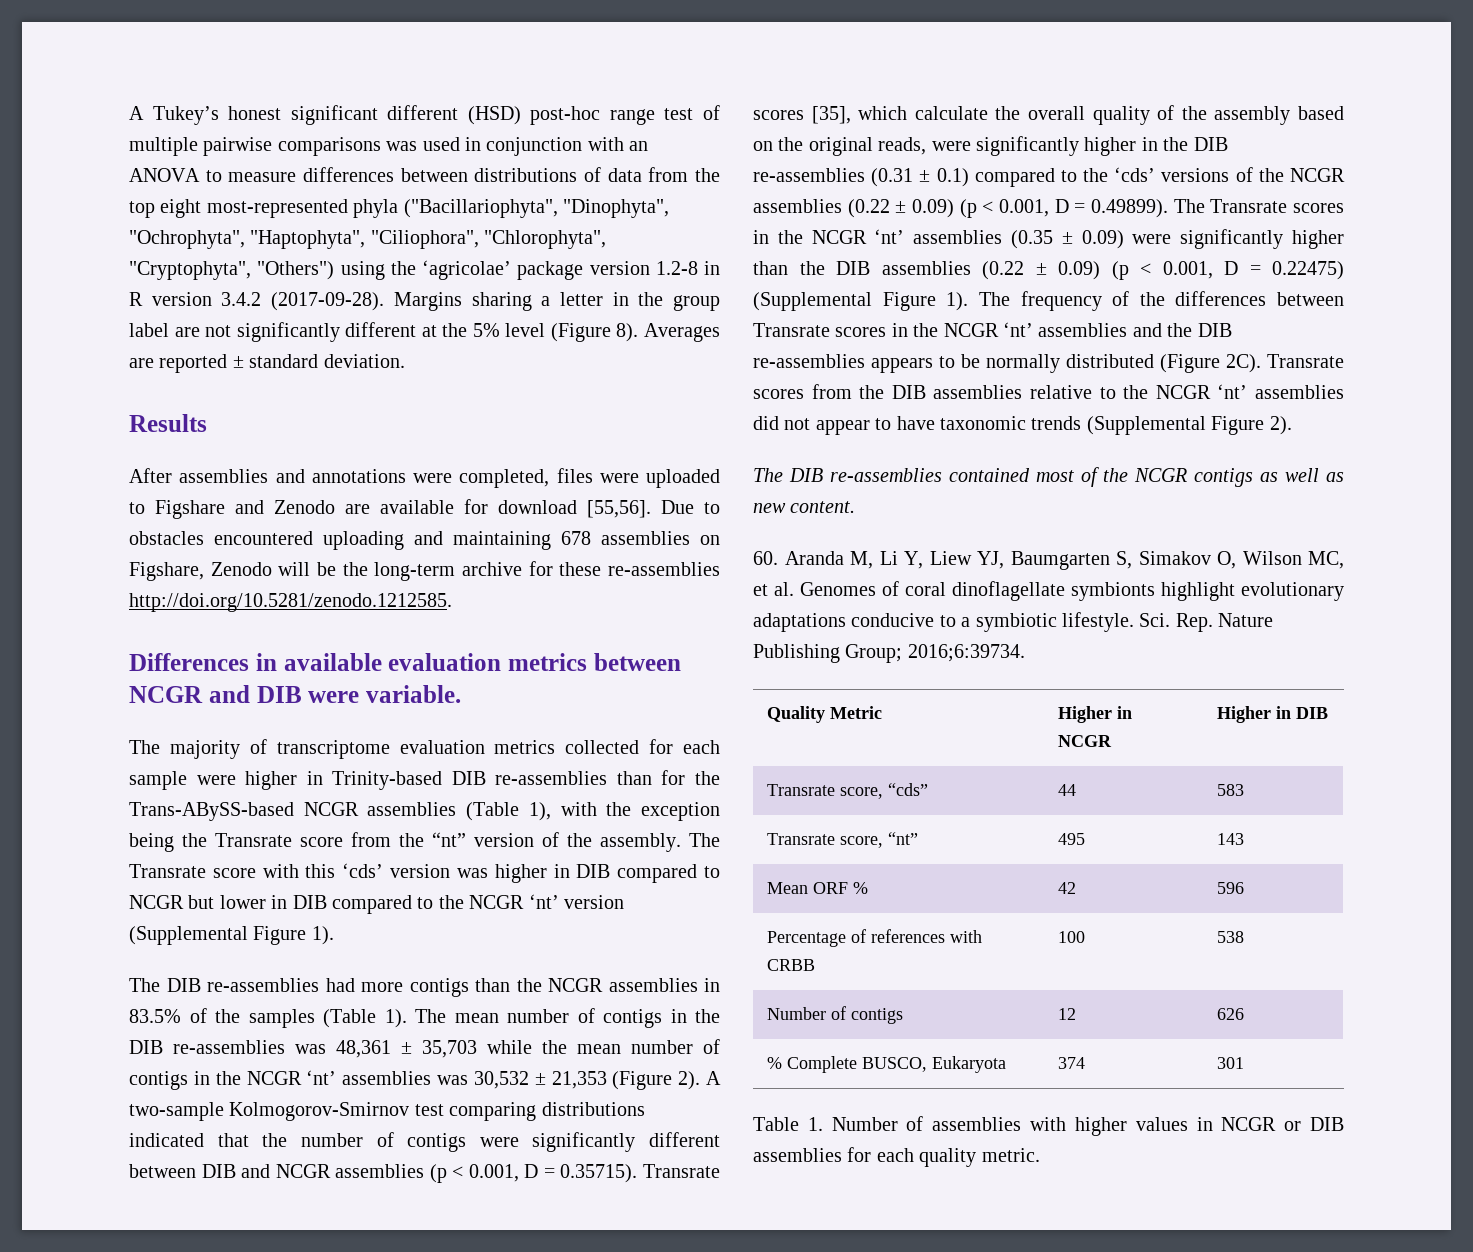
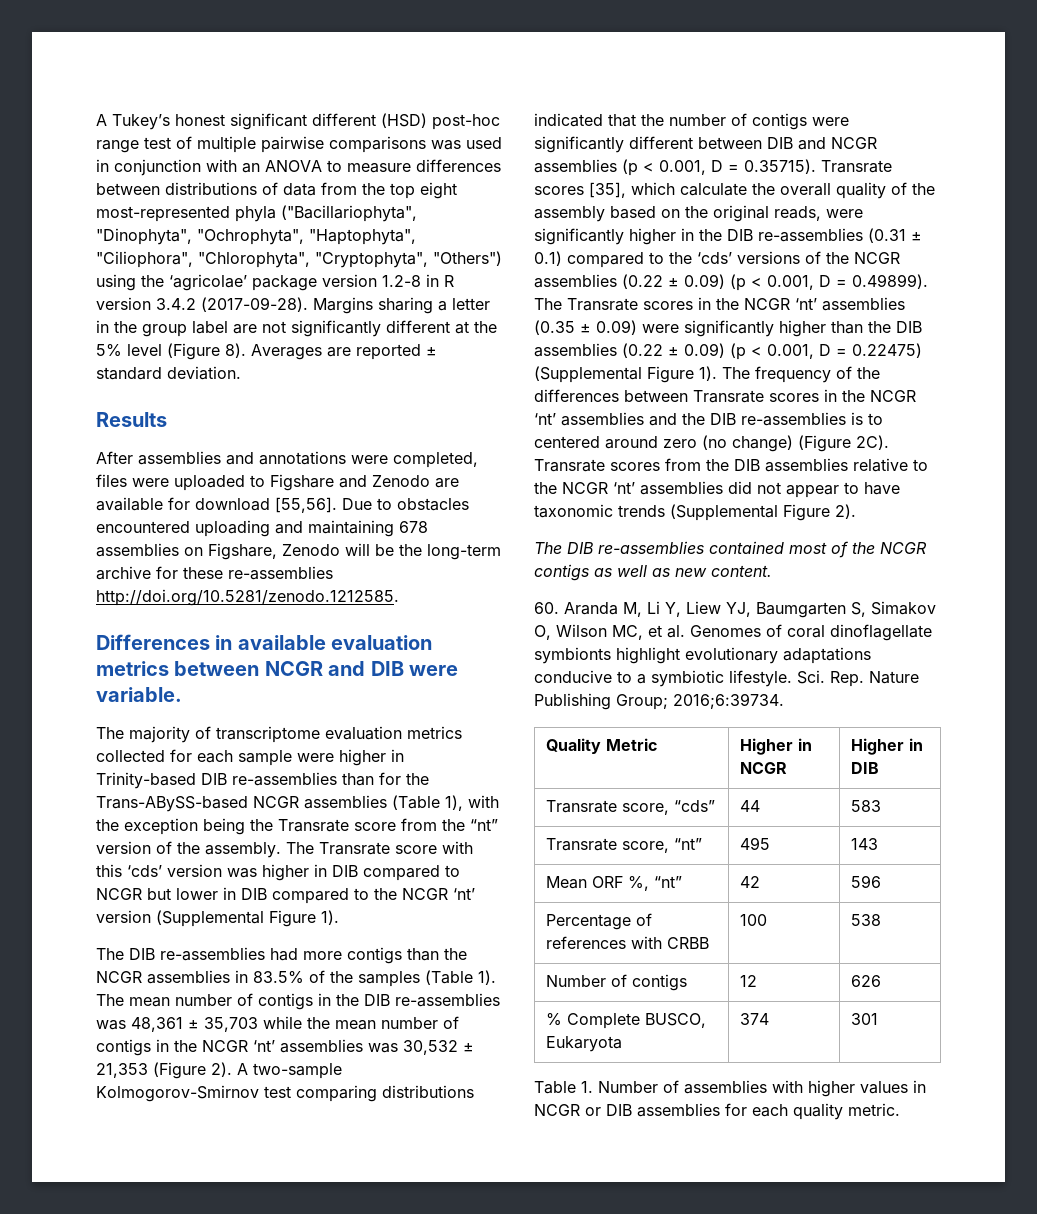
- The frequency of the differences between Transrate scores in the NCGR ‘nt’ assemblies and the DIB re-assemblies appears to be normally distributed (Figure 2C).
+ The frequency of the differences between Transrate scores in the NCGR ‘nt’ assemblies and the DIB re-assemblies is to centered around zero (no change) (Figure 2C).
- Mean ORF % | 42 | 596
+ Mean ORF %, “nt” | 42 | 596

